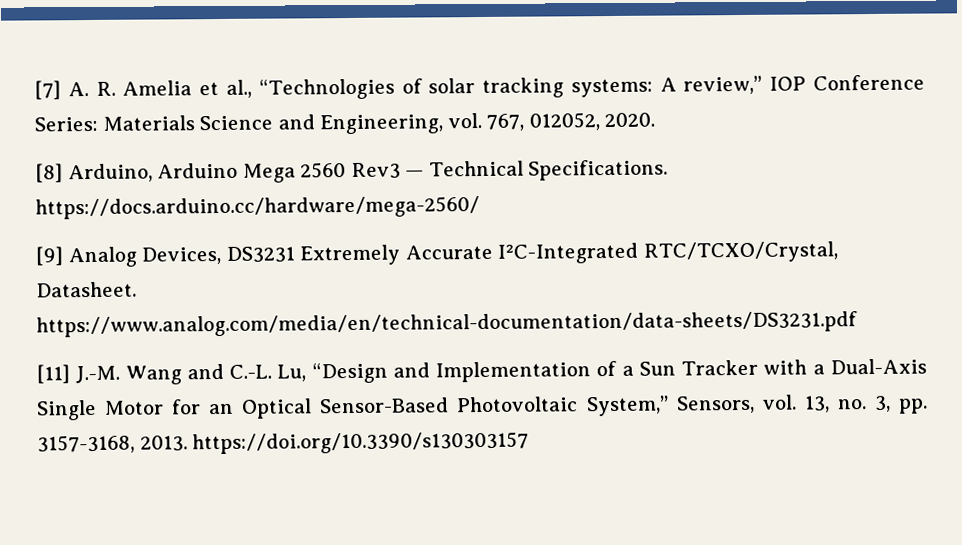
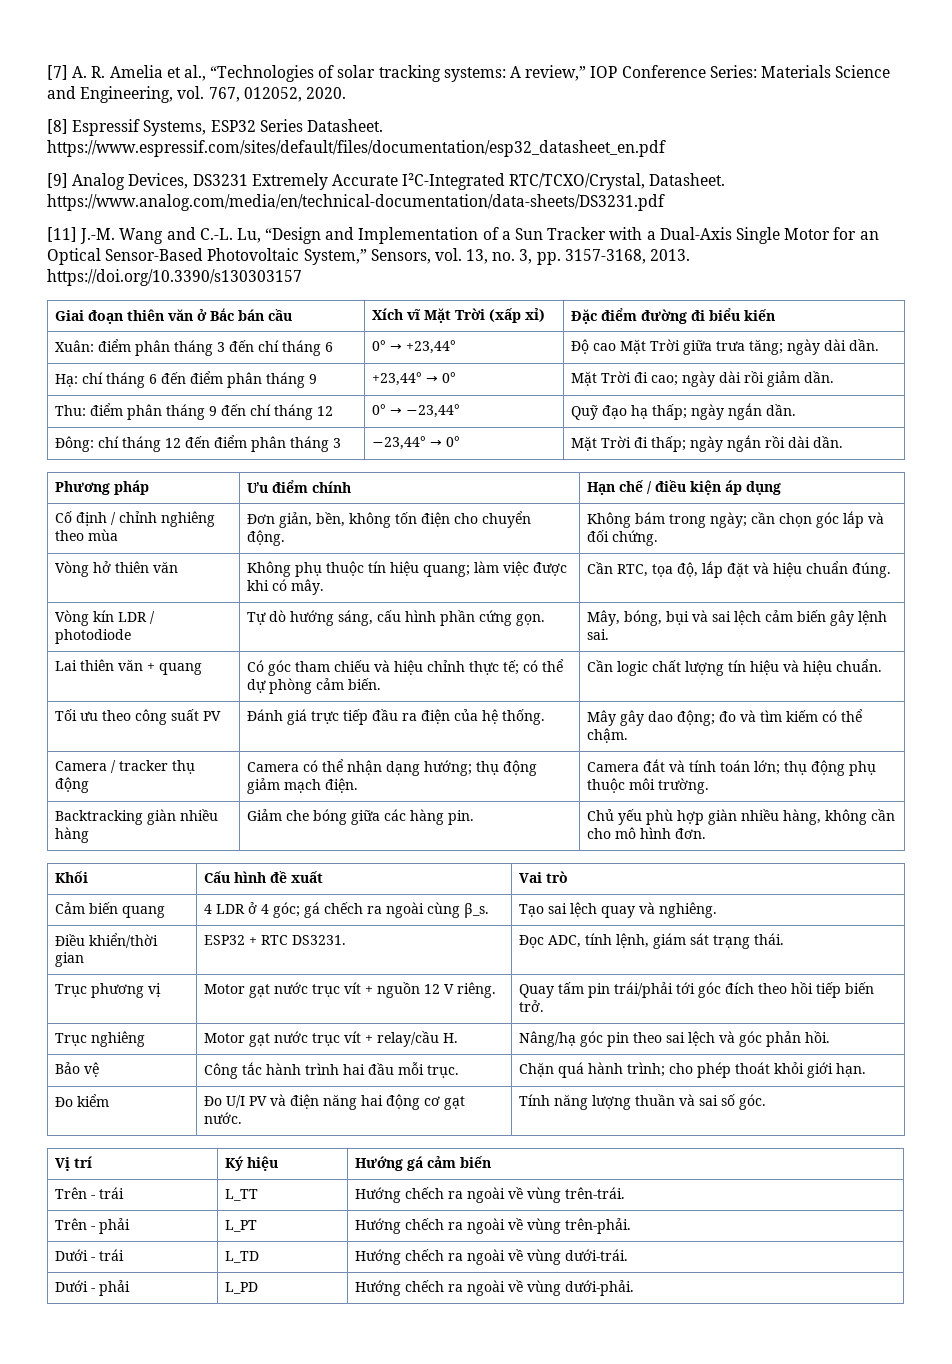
- [8] Arduino, Arduino Mega 2560 Rev3 — Technical Specifications. https://docs.arduino.cc/hardware/mega-2560/
+ [8] Espressif Systems, ESP32 Series Datasheet. https://www.espressif.com/sites/default/files/documentation/esp32_datasheet_en.pdf
+ Giai đoạn thiên văn ở Bắc bán cầu | Xích vĩ Mặt Trời (xấp xỉ) | Đặc điểm đường đi biểu kiến
+ Xuân: điểm phân tháng 3 đến chí tháng 6 | 0° → +23,44° | Độ cao Mặt Trời giữa trưa tăng; ngày dài dần.
+ Hạ: chí tháng 6 đến điểm phân tháng 9 | +23,44° → 0° | Mặt Trời đi cao; ngày dài rồi giảm dần.
+ Thu: điểm phân tháng 9 đến chí tháng 12 | 0° → −23,44° | Quỹ đạo hạ thấp; ngày ngắn dần.
+ Đông: chí tháng 12 đến điểm phân tháng 3 | −23,44° → 0° | Mặt Trời đi thấp; ngày ngắn rồi dài dần.
+ Phương pháp | Ưu điểm chính | Hạn chế / điều kiện áp dụng
+ Cố định / chỉnh nghiêng theo mùa | Đơn giản, bền, không tốn điện cho chuyển động. | Không bám trong ngày; cần chọn góc lắp và đối chứng.
+ Vòng hở thiên văn | Không phụ thuộc tín hiệu quang; làm việc được khi có mây. | Cần RTC, tọa độ, lắp đặt và hiệu chuẩn đúng.
+ Vòng kín LDR / photodiode | Tự dò hướng sáng, cấu hình phần cứng gọn. | Mây, bóng, bụi và sai lệch cảm biến gây lệnh sai.
+ Lai thiên văn + quang | Có góc tham chiếu và hiệu chỉnh thực tế; có thể dự phòng cảm biến. | Cần logic chất lượng tín hiệu và hiệu chuẩn.
+ Tối ưu theo công suất PV | Đánh giá trực tiếp đầu ra điện của hệ thống. | Mây gây dao động; đo và tìm kiếm có thể chậm.
+ Camera / tracker thụ động | Camera có thể nhận dạng hướng; thụ động giảm mạch điện. | Camera đắt và tính toán lớn; thụ động phụ thuộc môi trường.
+ Backtracking giàn nhiều hàng | Giảm che bóng giữa các hàng pin. | Chủ yếu phù hợp giàn nhiều hàng, không cần cho mô hình đơn.
+ Khối | Cấu hình đề xuất | Vai trò
+ Cảm biến quang | 4 LDR ở 4 góc; gá chếch ra ngoài cùng β_s. | Tạo sai lệch quay và nghiêng.
+ Điều khiển/thời gian | ESP32 + RTC DS3231. | Đọc ADC, tính lệnh, giám sát trạng thái.
+ Trục phương vị | Motor gạt nước trục vít + nguồn 12 V riêng. | Quay tấm pin trái/phải tới góc đích theo hồi tiếp biến trở.
+ Trục nghiêng | Motor gạt nước trục vít + relay/cầu H. | Nâng/hạ góc pin theo sai lệch và góc phản hồi.
+ Bảo vệ | Công tắc hành trình hai đầu mỗi trục. | Chặn quá hành trình; cho phép thoát khỏi giới hạn.
+ Đo kiểm | Đo U/I PV và điện năng hai động cơ gạt nước. | Tính năng lượng thuần và sai số góc.
+ Vị trí | Ký hiệu | Hướng gá cảm biến
+ Trên - trái | L_TT | Hướng chếch ra ngoài về vùng trên-trái.
+ Trên - phải | L_PT | Hướng chếch ra ngoài về vùng trên-phải.
+ Dưới - trái | L_TD | Hướng chếch ra ngoài về vùng dưới-trái.
+ Dưới - phải | L_PD | Hướng chếch ra ngoài về vùng dưới-phải.

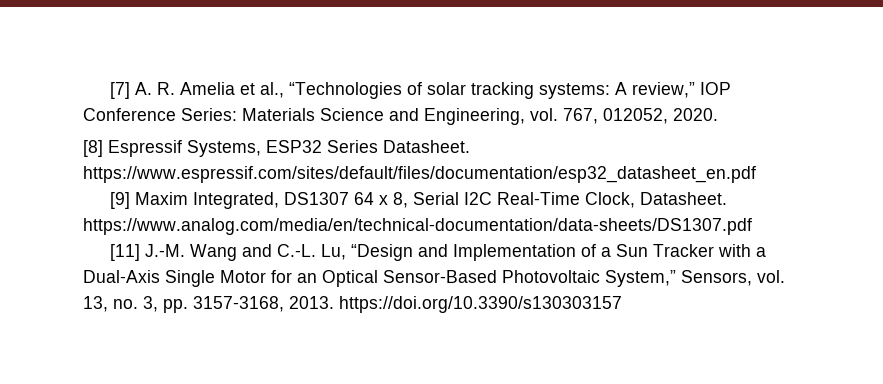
- [9] Analog Devices, DS3231 Extremely Accurate I²C-Integrated RTC/TCXO/Crystal, Datasheet. https://www.analog.com/media/en/technical-documentation/data-sheets/DS3231.pdf
+ [9] Maxim Integrated, DS1307 64 x 8, Serial I2C Real-Time Clock, Datasheet. https://www.analog.com/media/en/technical-documentation/data-sheets/DS1307.pdf
- Giai đoạn thiên văn ở Bắc bán cầu | Xích vĩ Mặt Trời (xấp xỉ) | Đặc điểm đường đi biểu kiến
- Xuân: điểm phân tháng 3 đến chí tháng 6 | 0° → +23,44° | Độ cao Mặt Trời giữa trưa tăng; ngày dài dần.
- Hạ: chí tháng 6 đến điểm phân tháng 9 | +23,44° → 0° | Mặt Trời đi cao; ngày dài rồi giảm dần.
- Thu: điểm phân tháng 9 đến chí tháng 12 | 0° → −23,44° | Quỹ đạo hạ thấp; ngày ngắn dần.
- Đông: chí tháng 12 đến điểm phân tháng 3 | −23,44° → 0° | Mặt Trời đi thấp; ngày ngắn rồi dài dần.
- Phương pháp | Ưu điểm chính | Hạn chế / điều kiện áp dụng
- Cố định / chỉnh nghiêng theo mùa | Đơn giản, bền, không tốn điện cho chuyển động. | Không bám trong ngày; cần chọn góc lắp và đối chứng.
- Vòng hở thiên văn | Không phụ thuộc tín hiệu quang; làm việc được khi có mây. | Cần RTC, tọa độ, lắp đặt và hiệu chuẩn đúng.
- Vòng kín LDR / photodiode | Tự dò hướng sáng, cấu hình phần cứng gọn. | Mây, bóng, bụi và sai lệch cảm biến gây lệnh sai.
- Lai thiên văn + quang | Có góc tham chiếu và hiệu chỉnh thực tế; có thể dự phòng cảm biến. | Cần logic chất lượng tín hiệu và hiệu chuẩn.
- Tối ưu theo công suất PV | Đánh giá trực tiếp đầu ra điện của hệ thống. | Mây gây dao động; đo và tìm kiếm có thể chậm.
- Camera / tracker thụ động | Camera có thể nhận dạng hướng; thụ động giảm mạch điện. | Camera đắt và tính toán lớn; thụ động phụ thuộc môi trường.
- Backtracking giàn nhiều hàng | Giảm che bóng giữa các hàng pin. | Chủ yếu phù hợp giàn nhiều hàng, không cần cho mô hình đơn.
- Khối | Cấu hình đề xuất | Vai trò
- Cảm biến quang | 4 LDR ở 4 góc; gá chếch ra ngoài cùng β_s. | Tạo sai lệch quay và nghiêng.
- Điều khiển/thời gian | ESP32 + RTC DS3231. | Đọc ADC, tính lệnh, giám sát trạng thái.
- Trục phương vị | Motor gạt nước trục vít + nguồn 12 V riêng. | Quay tấm pin trái/phải tới góc đích theo hồi tiếp biến trở.
- Trục nghiêng | Motor gạt nước trục vít + relay/cầu H. | Nâng/hạ góc pin theo sai lệch và góc phản hồi.
- Bảo vệ | Công tắc hành trình hai đầu mỗi trục. | Chặn quá hành trình; cho phép thoát khỏi giới hạn.
- Đo kiểm | Đo U/I PV và điện năng hai động cơ gạt nước. | Tính năng lượng thuần và sai số góc.
- Vị trí | Ký hiệu | Hướng gá cảm biến
- Trên - trái | L_TT | Hướng chếch ra ngoài về vùng trên-trái.
- Trên - phải | L_PT | Hướng chếch ra ngoài về vùng trên-phải.
- Dưới - trái | L_TD | Hướng chếch ra ngoài về vùng dưới-trái.
- Dưới - phải | L_PD | Hướng chếch ra ngoài về vùng dưới-phải.

